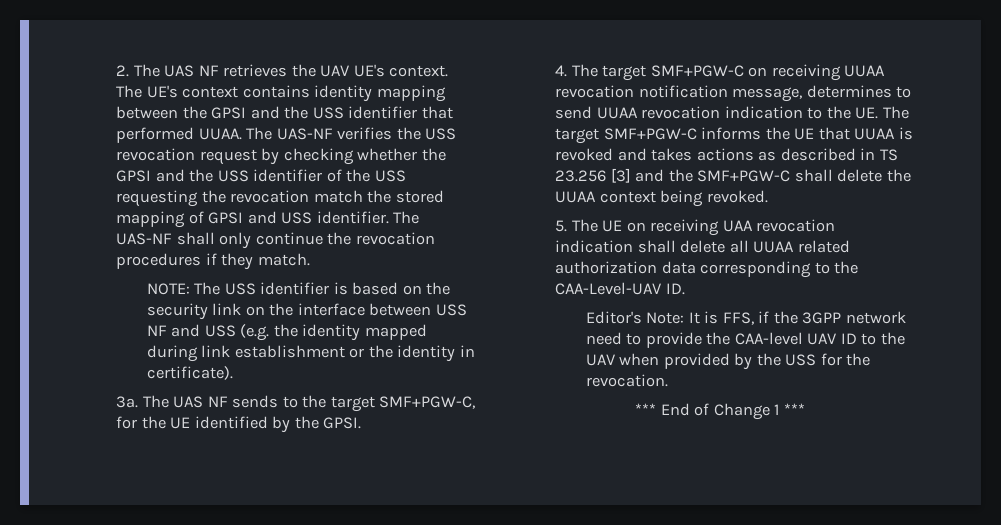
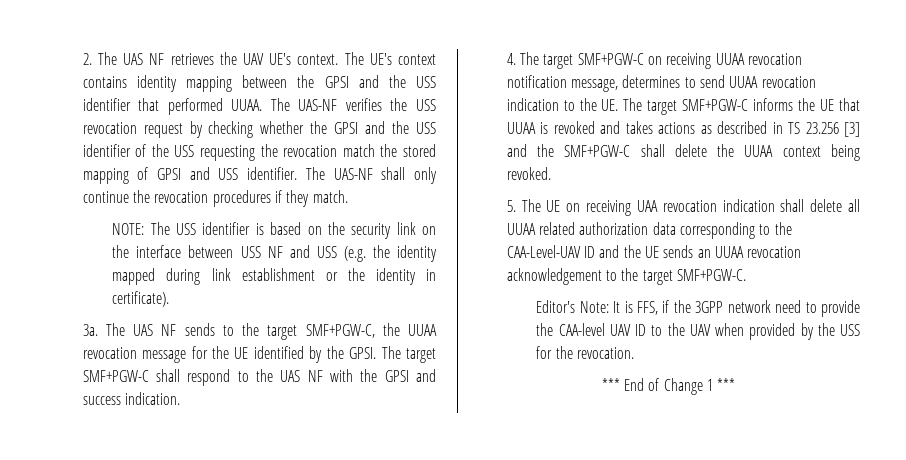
- The UAS NF sends to the target SMF+PGW-C, for the UE identified by the GPSI.
+ The UAS NF sends to the target SMF+PGW-C, the UUAA revocation message for the UE identified by the GPSI. The target SMF+PGW-C shall respond to the UAS NF with the GPSI and success indication.
- 5. The UE on receiving UAA revocation indication shall delete all UUAA related authorization data corresponding to the CAA-Level-UAV ID.
+ 5. The UE on receiving UAA revocation indication shall delete all UUAA related authorization data corresponding to the CAA-Level-UAV ID and the UE sends an UUAA revocation acknowledgement to the target SMF+PGW-C.

